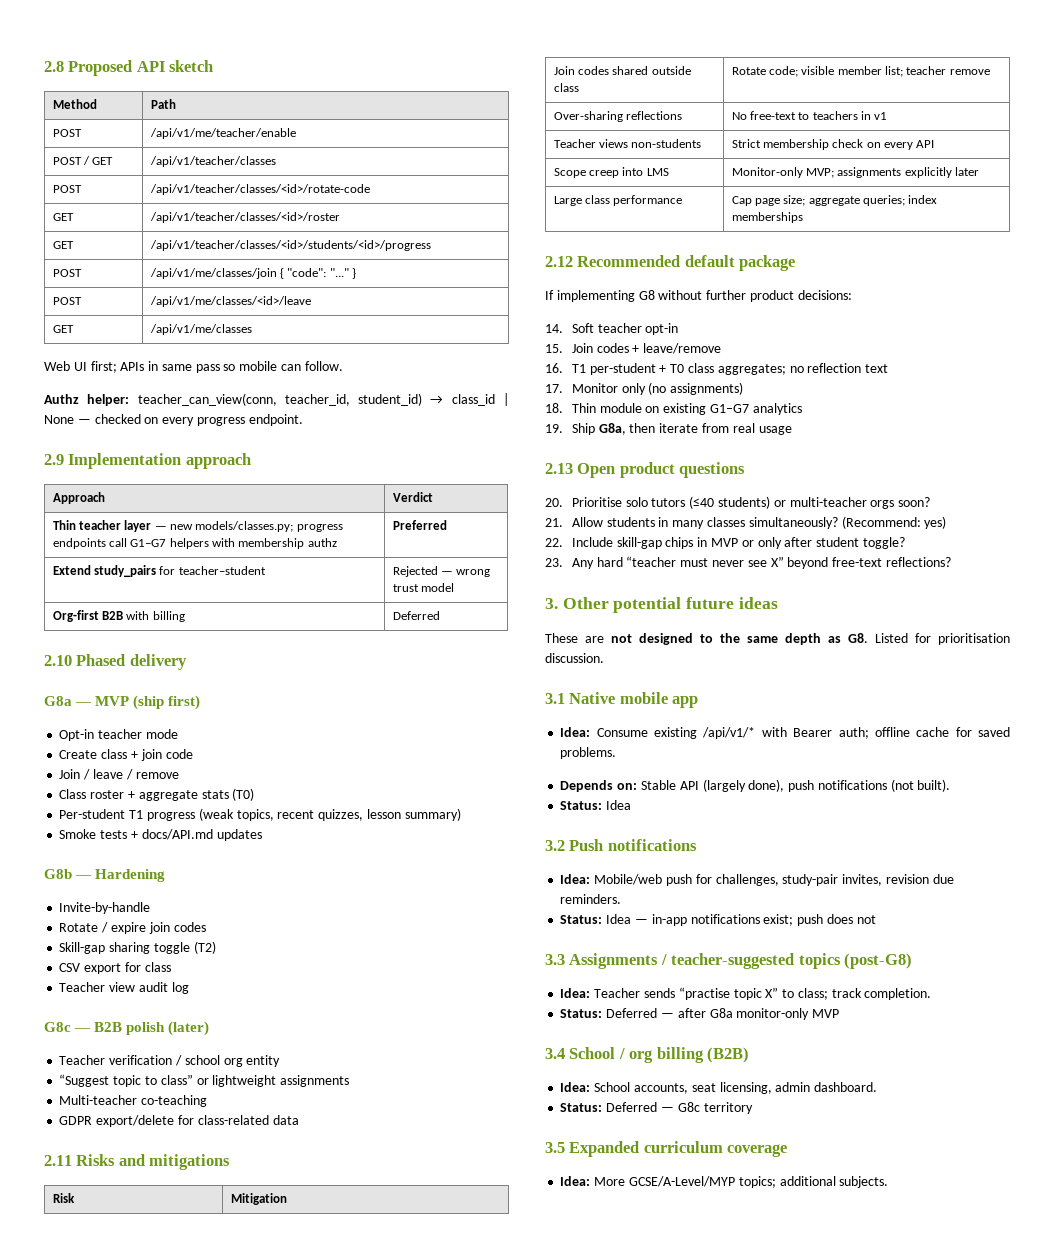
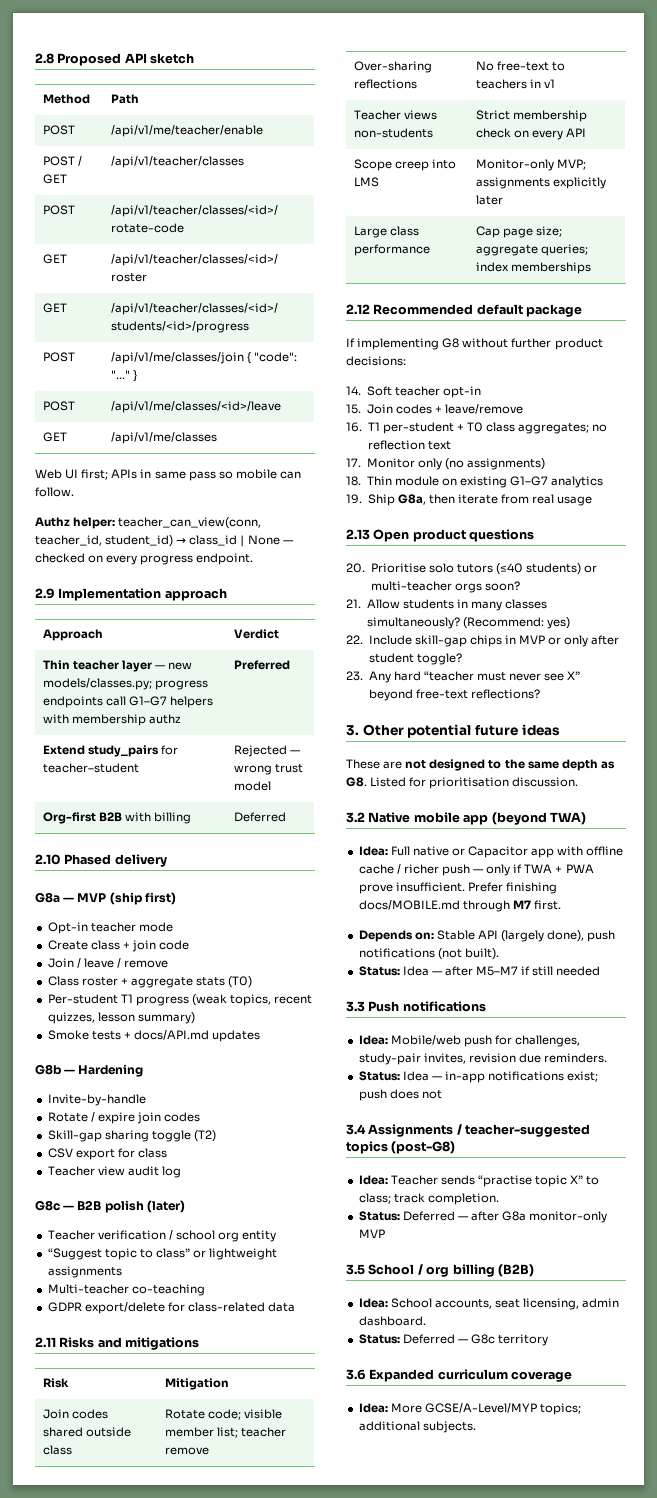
- 3.1 Native mobile app
- Idea: Consume existing /api/v1/* with Bearer auth; offline cache for saved problems.
+ 3.2 Native mobile app (beyond TWA)
+ Idea: Full native or Capacitor app with offline cache / richer push — only if TWA + PWA prove insufficient. Prefer finishing docs/MOBILE.md through M7 first.
  Depends on: Stable API (largely done), push notifications (not built).
- Status: Idea
- 3.2 Push notifications
+ Status: Idea — after M5–M7 if still needed
+ 3.3 Push notifications
- 3.3 Assignments / teacher-suggested topics (post-G8)
+ 3.4 Assignments / teacher-suggested topics (post-G8)
- 3.4 School / org billing (B2B)
+ 3.5 School / org billing (B2B)
- 3.5 Expanded curriculum coverage
+ 3.6 Expanded curriculum coverage

